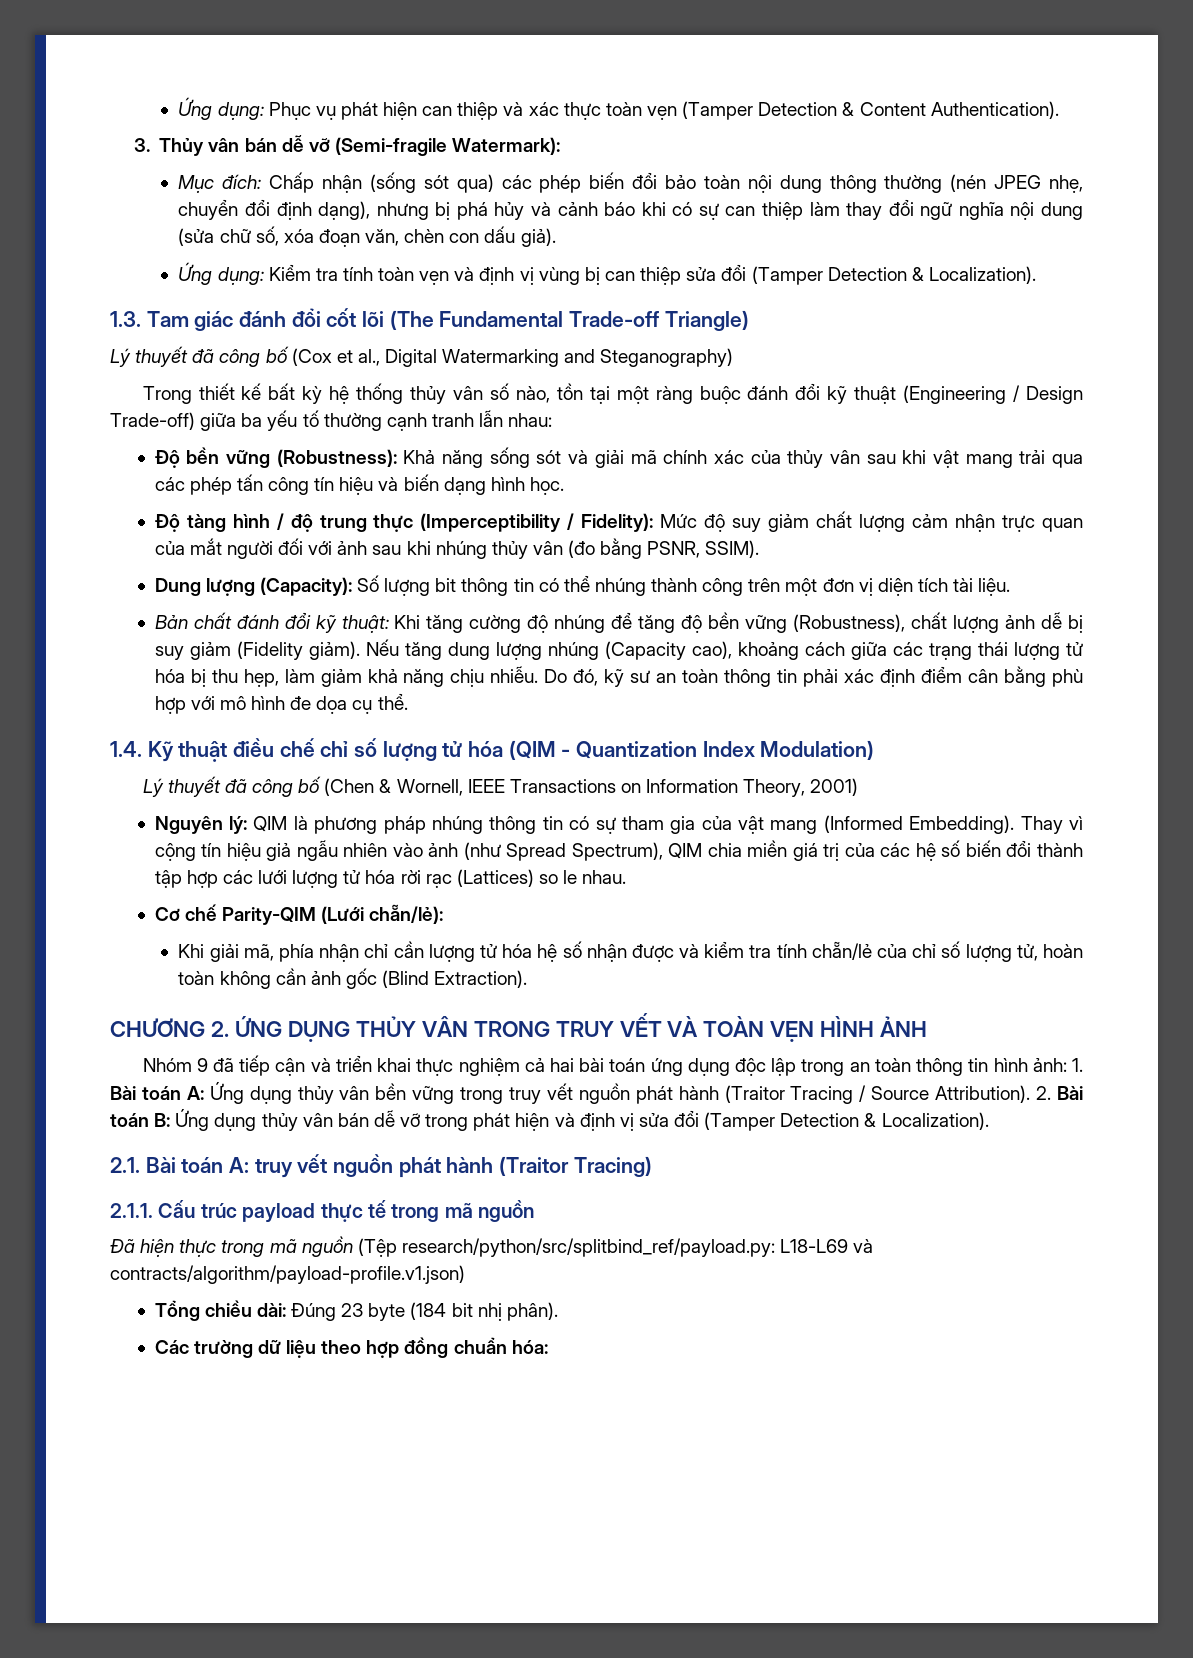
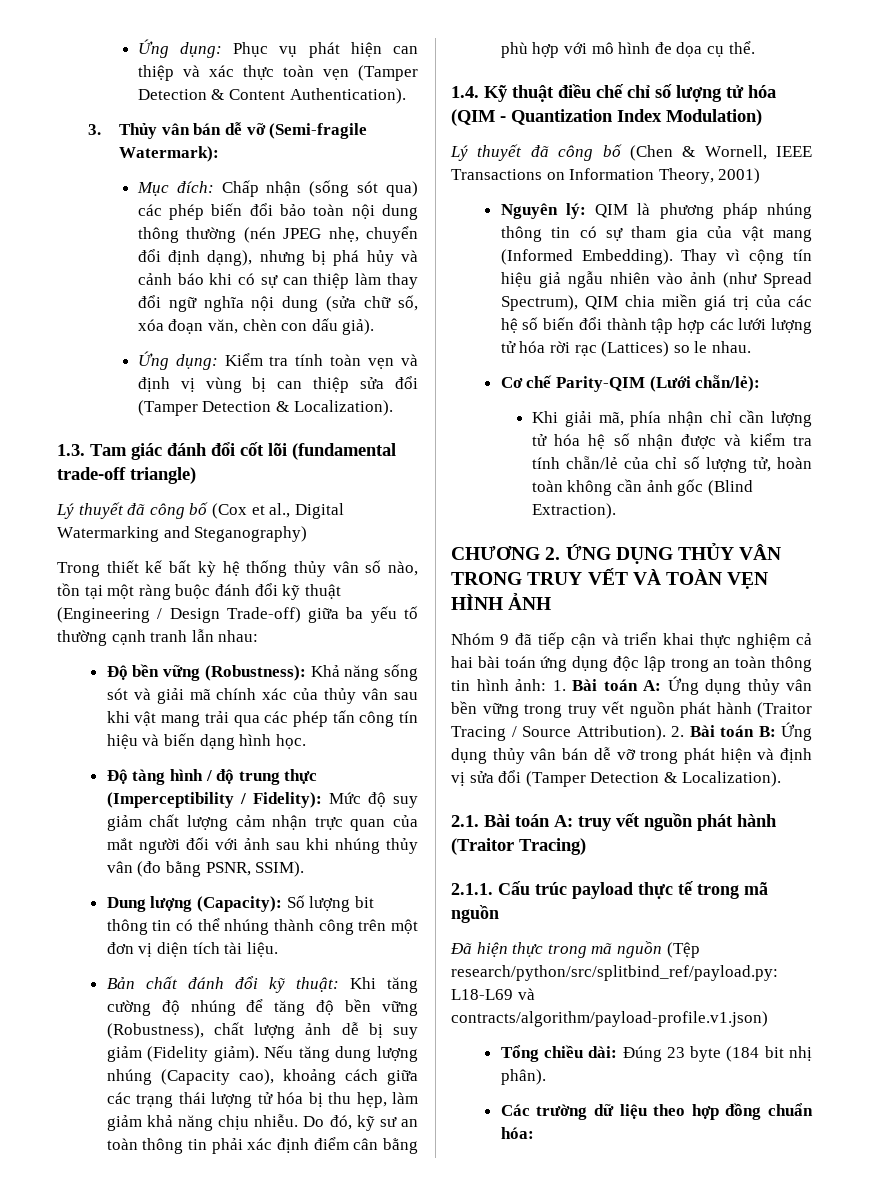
- 1.3. Tam giác đánh đổi cốt lõi (The Fundamental Trade-off Triangle)
+ 1.3. Tam giác đánh đổi cốt lõi (fundamental trade-off triangle)

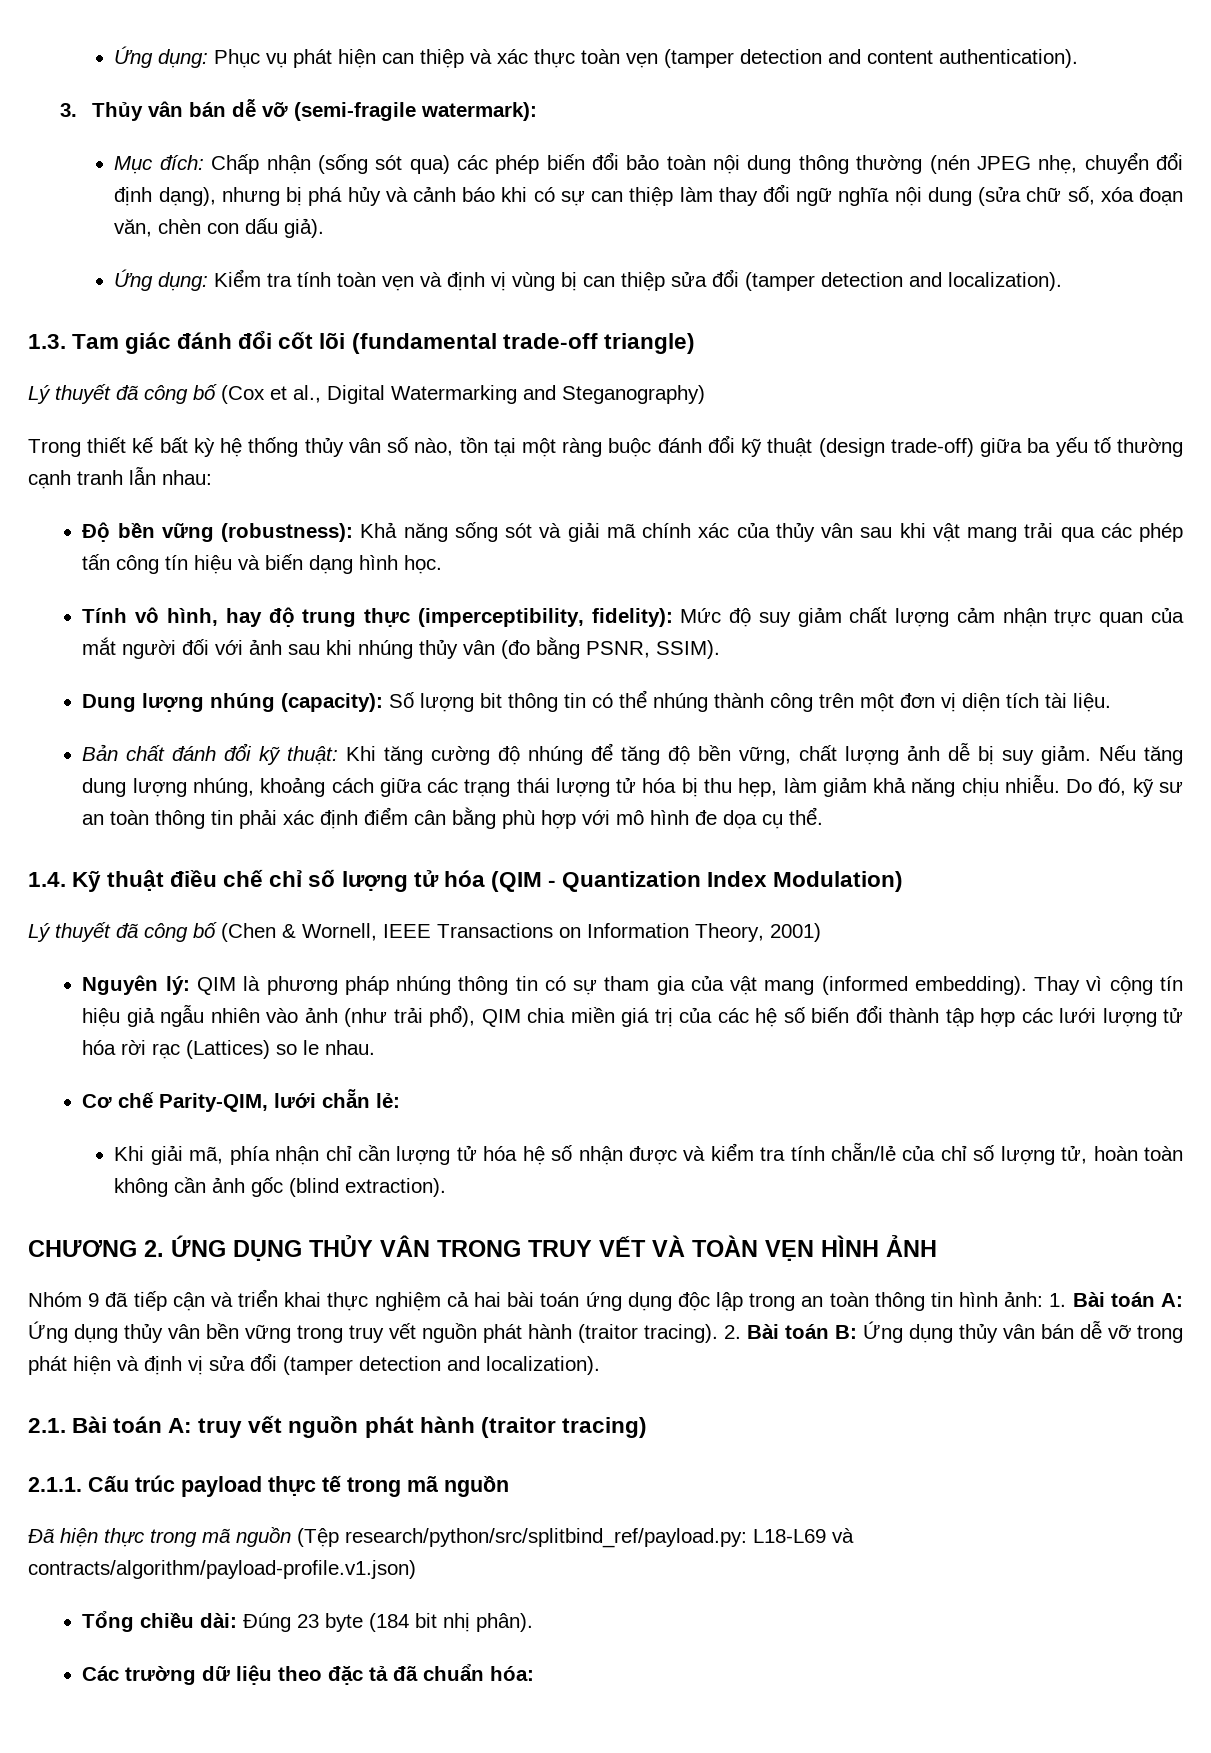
- Ứng dụng: Phục vụ phát hiện can thiệp và xác thực toàn vẹn (Tamper Detection & Content Authentication).
+ Ứng dụng: Phục vụ phát hiện can thiệp và xác thực toàn vẹn (tamper detection and content authentication).
- 3. Thủy vân bán dễ vỡ (Semi-fragile Watermark):
+ 3. Thủy vân bán dễ vỡ (semi-fragile watermark):
- Ứng dụng: Kiểm tra tính toàn vẹn và định vị vùng bị can thiệp sửa đổi (Tamper Detection & Localization).
+ Ứng dụng: Kiểm tra tính toàn vẹn và định vị vùng bị can thiệp sửa đổi (tamper detection and localization).
- Trong thiết kế bất kỳ hệ thống thủy vân số nào, tồn tại một ràng buộc đánh đổi kỹ thuật (Engineering / Design Trade-off) giữa ba yếu tố thường cạnh tranh lẫn nhau:
+ Trong thiết kế bất kỳ hệ thống thủy vân số nào, tồn tại một ràng buộc đánh đổi kỹ thuật (design trade-off) giữa ba yếu tố thường cạnh tranh lẫn nhau:
- Độ bền vững (Robustness): Khả năng sống sót và giải mã chính xác của thủy vân sau khi vật mang trải qua các phép tấn công tín hiệu và biến dạng hình học.
+ Độ bền vững (robustness): Khả năng sống sót và giải mã chính xác của thủy vân sau khi vật mang trải qua các phép tấn công tín hiệu và biến dạng hình học.
- Độ tàng hình / độ trung thực (Imperceptibility / Fidelity): Mức độ suy giảm chất lượng cảm nhận trực quan của mắt người đối với ảnh sau khi nhúng thủy vân (đo bằng PSNR, SSIM).
+ Tính vô hình, hay độ trung thực (imperceptibility, fidelity): Mức độ suy giảm chất lượng cảm nhận trực quan của mắt người đối với ảnh sau khi nhúng thủy vân (đo bằng PSNR, SSIM).
- Dung lượng (Capacity): Số lượng bit thông tin có thể nhúng thành công trên một đơn vị diện tích tài liệu.
+ Dung lượng nhúng (capacity): Số lượng bit thông tin có thể nhúng thành công trên một đơn vị diện tích tài liệu.
- Bản chất đánh đổi kỹ thuật: Khi tăng cường độ nhúng để tăng độ bền vững (Robustness), chất lượng ảnh dễ bị suy giảm (Fidelity giảm).
+ Bản chất đánh đổi kỹ thuật: Khi tăng cường độ nhúng để tăng độ bền vững, chất lượng ảnh dễ bị suy giảm.
- Nếu tăng dung lượng nhúng (Capacity cao), khoảng cách giữa các trạng thái lượng tử hóa bị thu hẹp, làm giảm khả năng chịu nhiễu.
+ Nếu tăng dung lượng nhúng, khoảng cách giữa các trạng thái lượng tử hóa bị thu hẹp, làm giảm khả năng chịu nhiễu.
- Nguyên lý: QIM là phương pháp nhúng thông tin có sự tham gia của vật mang (Informed Embedding).
+ Nguyên lý: QIM là phương pháp nhúng thông tin có sự tham gia của vật mang (informed embedding).
- Thay vì cộng tín hiệu giả ngẫu nhiên vào ảnh (như Spread Spectrum), QIM chia miền giá trị của các hệ số biến đổi thành tập hợp các lưới lượng tử hóa rời rạc (Lattices) so le nhau.
+ Thay vì cộng tín hiệu giả ngẫu nhiên vào ảnh (như trải phổ), QIM chia miền giá trị của các hệ số biến đổi thành tập hợp các lưới lượng tử hóa rời rạc (Lattices) so le nhau.
- Cơ chế Parity-QIM (Lưới chẵn/lẻ):
+ Cơ chế Parity-QIM, lưới chẵn lẻ:
- Khi giải mã, phía nhận chỉ cần lượng tử hóa hệ số nhận được và kiểm tra tính chẵn/lẻ của chỉ số lượng tử, hoàn toàn không cần ảnh gốc (Blind Extraction).
+ Khi giải mã, phía nhận chỉ cần lượng tử hóa hệ số nhận được và kiểm tra tính chẵn/lẻ của chỉ số lượng tử, hoàn toàn không cần ảnh gốc (blind extraction).
- Nhóm 9 đã tiếp cận và triển khai thực nghiệm cả hai bài toán ứng dụng độc lập trong an toàn thông tin hình ảnh: 1. Bài toán A: Ứng dụng thủy vân bền vững trong truy vết nguồn phát hành (Traitor Tracing / Source Attribution).
+ Nhóm 9 đã tiếp cận và triển khai thực nghiệm cả hai bài toán ứng dụng độc lập trong an toàn thông tin hình ảnh: 1. Bài toán A: Ứng dụng thủy vân bền vững trong truy vết nguồn phát hành (traitor tracing).
- 2. Bài toán B: Ứng dụng thủy vân bán dễ vỡ trong phát hiện và định vị sửa đổi (Tamper Detection & Localization).
+ 2. Bài toán B: Ứng dụng thủy vân bán dễ vỡ trong phát hiện và định vị sửa đổi (tamper detection and localization).
- 2.1. Bài toán A: truy vết nguồn phát hành (Traitor Tracing)
+ 2.1. Bài toán A: truy vết nguồn phát hành (traitor tracing)
- Các trường dữ liệu theo hợp đồng chuẩn hóa:
+ Các trường dữ liệu theo đặc tả đã chuẩn hóa:

